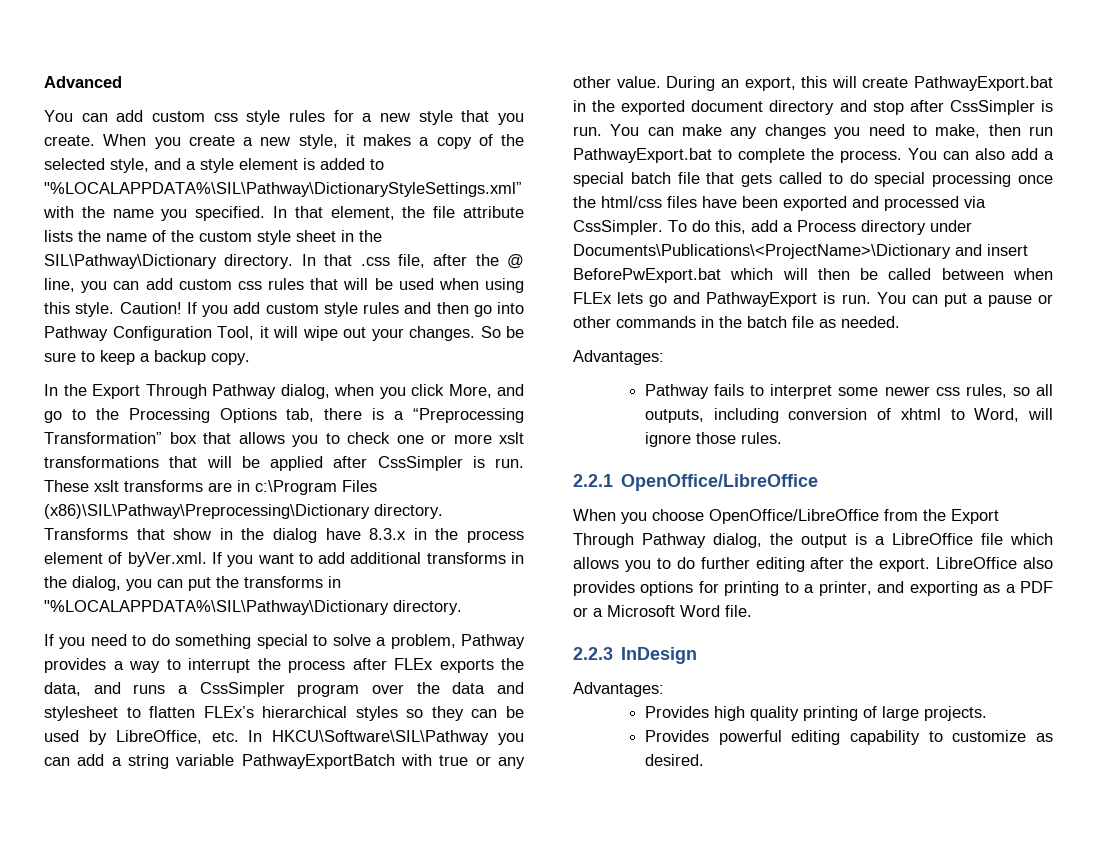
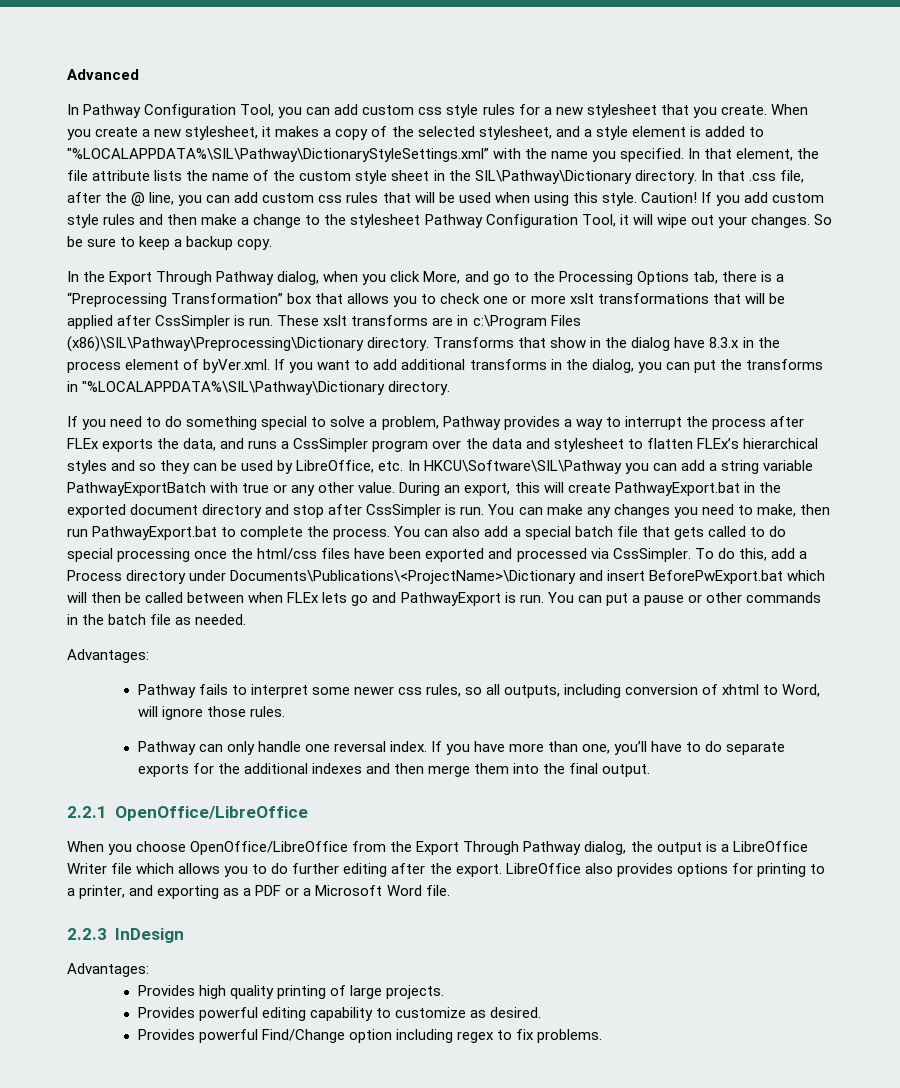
- You can add custom css style rules for a new style that you create.
+ In Pathway Configuration Tool, you can add custom css style rules for a new stylesheet that you create.
- When you create a new style, it makes a copy of the selected style, and a style element is added to "%LOCALAPPDATA%\SIL\Pathway\DictionaryStyleSettings.xml” with the name you specified.
+ When you create a new stylesheet, it makes a copy of the selected stylesheet, and a style element is added to "%LOCALAPPDATA%\SIL\Pathway\DictionaryStyleSettings.xml” with the name you specified.
- If you add custom style rules and then go into Pathway Configuration Tool, it will wipe out your changes.
+ If you add custom style rules and then make a change to the stylesheet Pathway Configuration Tool, it will wipe out your changes.
- If you need to do something special to solve a problem, Pathway provides a way to interrupt the process after FLEx exports the data, and runs a CssSimpler program over the data and stylesheet to flatten FLEx’s hierarchical styles so they can be used by LibreOffice, etc. In HKCU\Software\SIL\Pathway you can add a string variable PathwayExportBatch with true or any other value.
+ If you need to do something special to solve a problem, Pathway provides a way to interrupt the process after FLEx exports the data, and runs a CssSimpler program over the data and stylesheet to flatten FLEx’s hierarchical styles and so they can be used by LibreOffice, etc. In HKCU\Software\SIL\Pathway you can add a string variable PathwayExportBatch with true or any other value.
+ Pathway can only handle one reversal index. If you have more than one, you’ll have to do separate exports for the additional indexes and then merge them into the final output.
- When you choose OpenOffice/LibreOffice from the Export Through Pathway dialog, the output is a LibreOffice file which allows you to do further editing after the export.
+ When you choose OpenOffice/LibreOffice from the Export Through Pathway dialog, the output is a LibreOffice Writer file which allows you to do further editing after the export.
+ Provides powerful Find/Change option including regex to fix problems.

